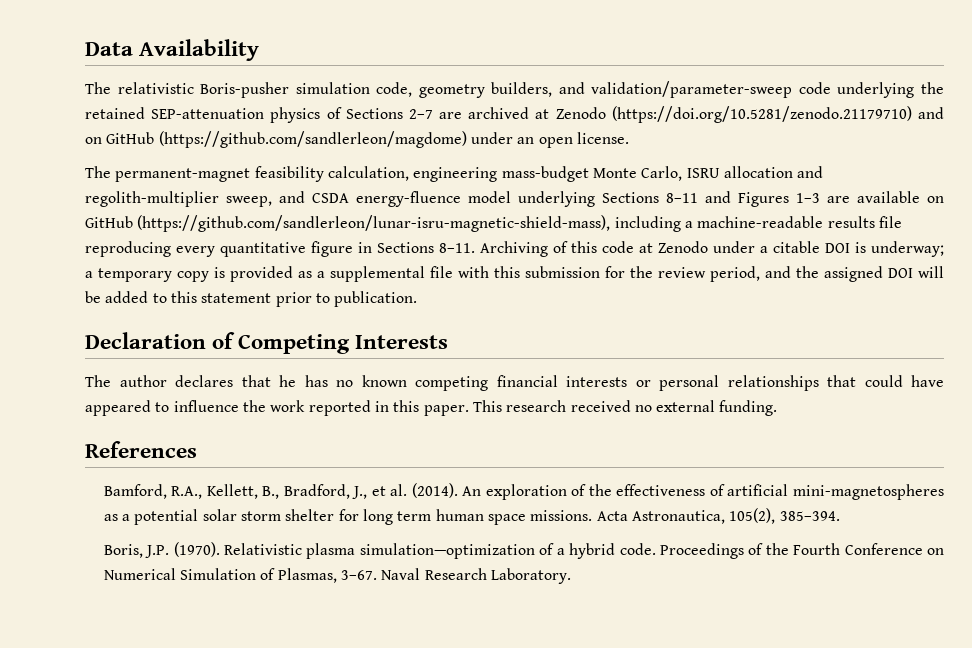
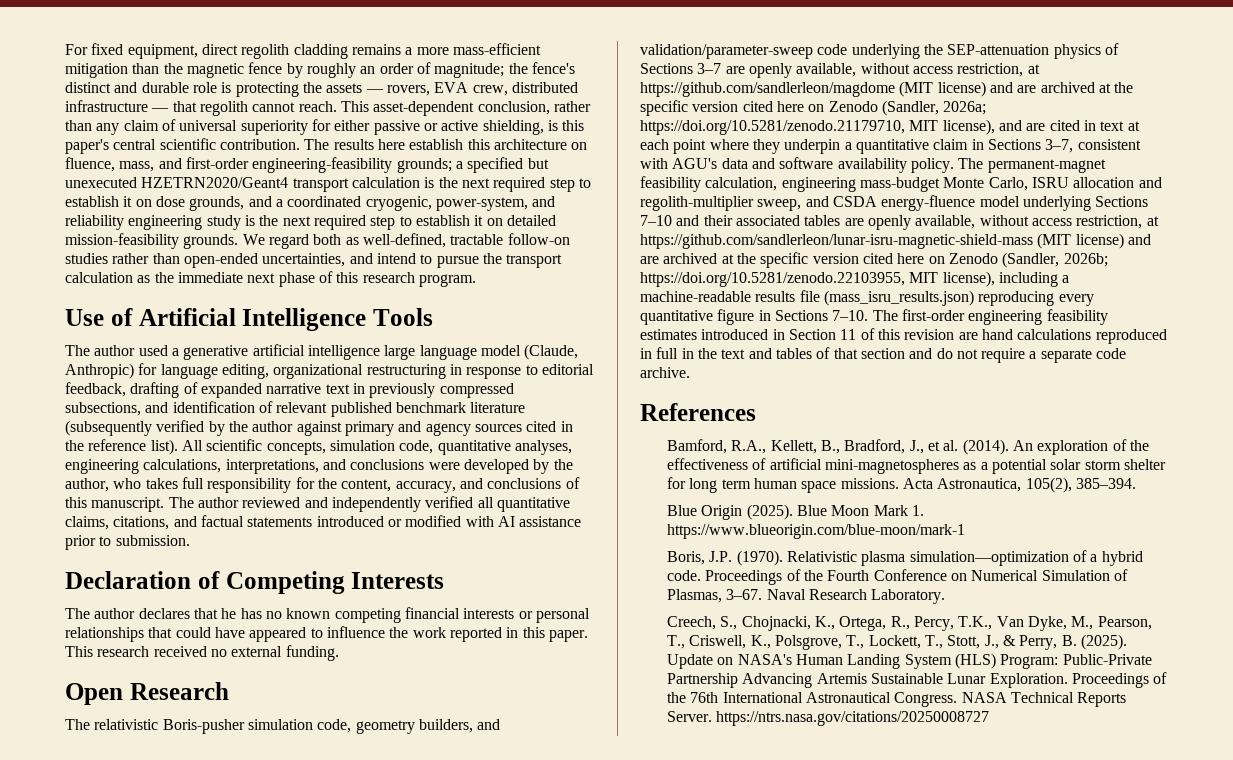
- Data Availability
- The relativistic Boris-pusher simulation code, geometry builders, and validation/parameter-sweep code underlying the retained SEP-attenuation physics of Sections 2–7 are archived at Zenodo (https://doi.org/10.5281/zenodo.21179710) and on GitHub (https://github.com/sandlerleon/magdome) under an open license.
- The permanent-magnet feasibility calculation, engineering mass-budget Monte Carlo, ISRU allocation and regolith-multiplier sweep, and CSDA energy-fluence model underlying Sections 8–11 and Figures 1–3 are available on GitHub (https://github.com/sandlerleon/lunar-isru-magnetic-shield-mass), including a machine-readable results file reproducing every quantitative figure in Sections 8–11. Archiving of this code at Zenodo under a citable DOI is underway; a temporary copy is provided as a supplemental file with this submission for the review period, and the assigned DOI will be added to this statement prior to publication.
+ For fixed equipment, direct regolith cladding remains a more mass-efficient mitigation than the magnetic fence by roughly an order of magnitude; the fence's distinct and durable role is protecting the assets — rovers, EVA crew, distributed infrastructure — that regolith cannot reach. This asset-dependent conclusion, rather than any claim of universal superiority for either passive or active shielding, is this paper's central scientific contribution. The results here establish this architecture on fluence, mass, and first-order engineering-feasibility grounds; a specified but unexecuted HZETRN2020/Geant4 transport calculation is the next required step to establish it on dose grounds, and a coordinated cryogenic, power-system, and reliability engineering study is the next required step to establish it on detailed mission-feasibility grounds. We regard both as well-defined, tractable follow-on studies rather than open-ended uncertainties, and intend to pursue the transport calculation as the immediate next phase of this research program.
+ Use of Artificial Intelligence Tools
+ The author used a generative artificial intelligence large language model (Claude, Anthropic) for language editing, organizational restructuring in response to editorial feedback, drafting of expanded narrative text in previously compressed subsections, and identification of relevant published benchmark literature (subsequently verified by the author against primary and agency sources cited in the reference list). All scientific concepts, simulation code, quantitative analyses, engineering calculations, interpretations, and conclusions were developed by the author, who takes full responsibility for the content, accuracy, and conclusions of this manuscript. The author reviewed and independently verified all quantitative claims, citations, and factual statements introduced or modified with AI assistance prior to submission.
+ Open Research
+ The relativistic Boris-pusher simulation code, geometry builders, and validation/parameter-sweep code underlying the SEP-attenuation physics of Sections 3–7 are openly available, without access restriction, at https://github.com/sandlerleon/magdome (MIT license) and are archived at the specific version cited here on Zenodo (Sandler, 2026a; https://doi.org/10.5281/zenodo.21179710, MIT license), and are cited in text at each point where they underpin a quantitative claim in Sections 3–7, consistent with AGU's data and software availability policy. The permanent-magnet feasibility calculation, engineering mass-budget Monte Carlo, ISRU allocation and regolith-multiplier sweep, and CSDA energy-fluence model underlying Sections 7–10 and their associated tables are openly available, without access restriction, at https://github.com/sandlerleon/lunar-isru-magnetic-shield-mass (MIT license) and are archived at the specific version cited here on Zenodo (Sandler, 2026b; https://doi.org/10.5281/zenodo.22103955, MIT license), including a machine-readable results file (mass_isru_results.json) reproducing every quantitative figure in Sections 7–10. The first-order engineering feasibility estimates introduced in Section 11 of this revision are hand calculations reproduced in full in the text and tables of that section and do not require a separate code archive.
+ Blue Origin (2025). Blue Moon Mark 1. https://www.blueorigin.com/blue-moon/mark-1
+ Creech, S., Chojnacki, K., Ortega, R., Percy, T.K., Van Dyke, M., Pearson, T., Criswell, K., Polsgrove, T., Lockett, T., Stott, J., & Perry, B. (2025). Update on NASA's Human Landing System (HLS) Program: Public-Private Partnership Advancing Artemis Sustainable Lunar Exploration. Proceedings of the 76th International Astronautical Congress. NASA Technical Reports Server. https://ntrs.nasa.gov/citations/20250008727

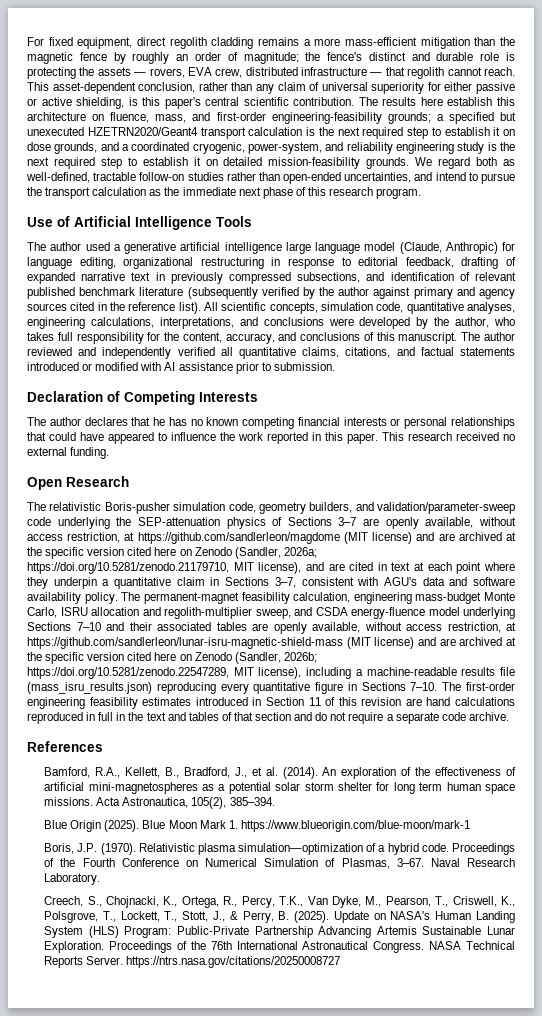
- https://doi.org/10.5281/zenodo.22103955, MIT license), including a machine-readable results file (mass_isru_results.json) reproducing every quantitative figure in Sections 7–10.
+ https://doi.org/10.5281/zenodo.22547289, MIT license), including a machine-readable results file (mass_isru_results.json) reproducing every quantitative figure in Sections 7–10.

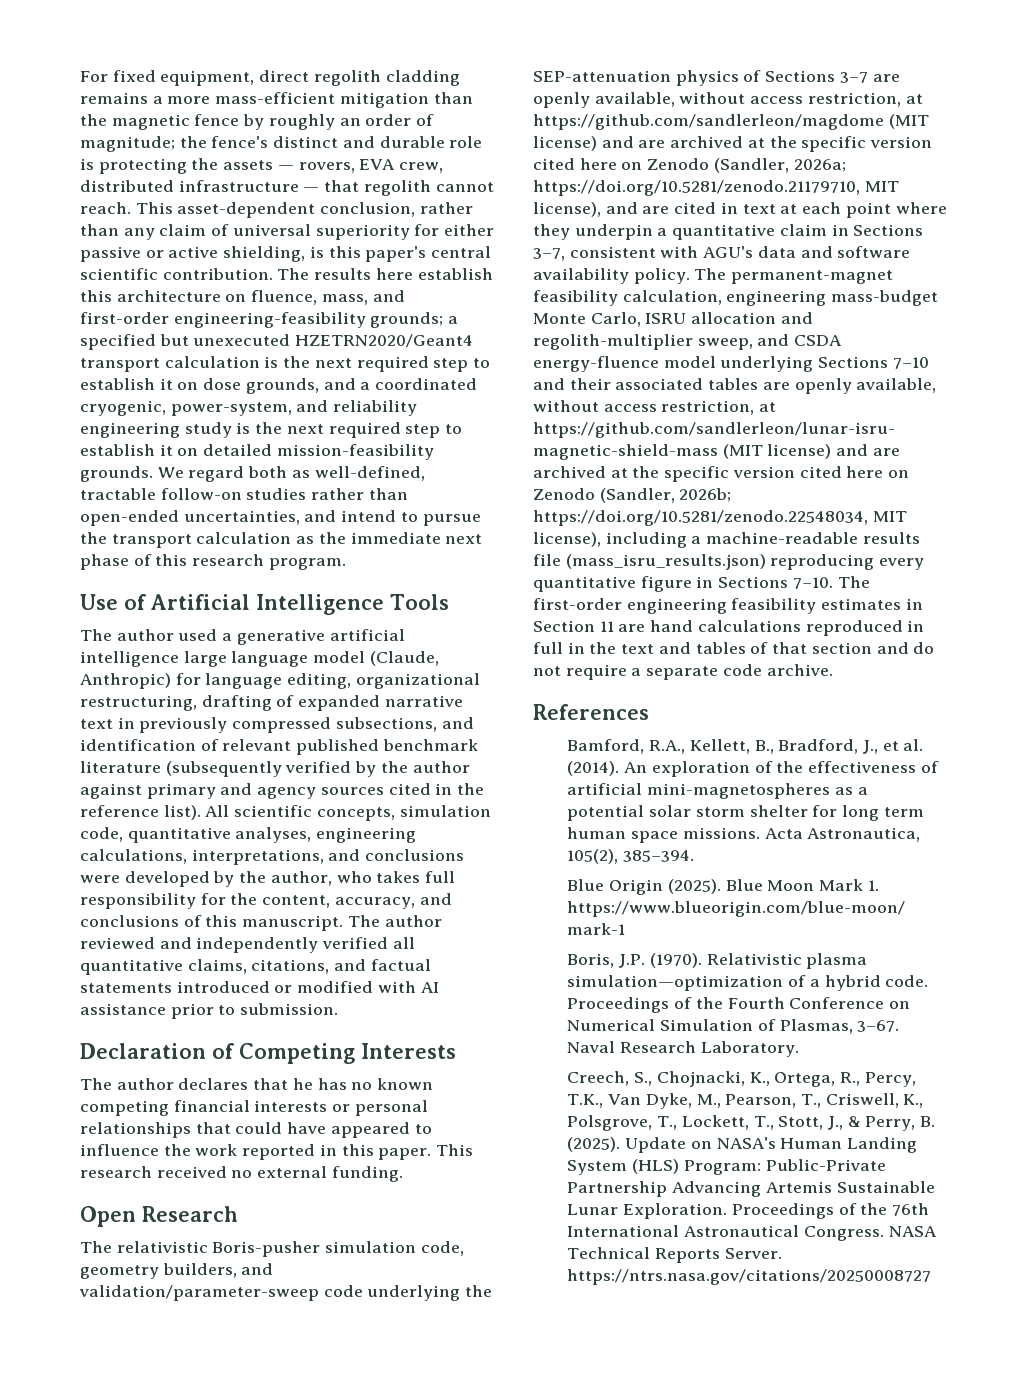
- The author used a generative artificial intelligence large language model (Claude, Anthropic) for language editing, organizational restructuring in response to editorial feedback, drafting of expanded narrative text in previously compressed subsections, and identification of relevant published benchmark literature (subsequently verified by the author against primary and agency sources cited in the reference list).
+ The author used a generative artificial intelligence large language model (Claude, Anthropic) for language editing, organizational restructuring, drafting of expanded narrative text in previously compressed subsections, and identification of relevant published benchmark literature (subsequently verified by the author against primary and agency sources cited in the reference list).
- https://doi.org/10.5281/zenodo.22547289, MIT license), including a machine-readable results file (mass_isru_results.json) reproducing every quantitative figure in Sections 7–10.
+ https://doi.org/10.5281/zenodo.22548034, MIT license), including a machine-readable results file (mass_isru_results.json) reproducing every quantitative figure in Sections 7–10.
- The first-order engineering feasibility estimates introduced in Section 11 of this revision are hand calculations reproduced in full in the text and tables of that section and do not require a separate code archive.
+ The first-order engineering feasibility estimates in Section 11 are hand calculations reproduced in full in the text and tables of that section and do not require a separate code archive.

